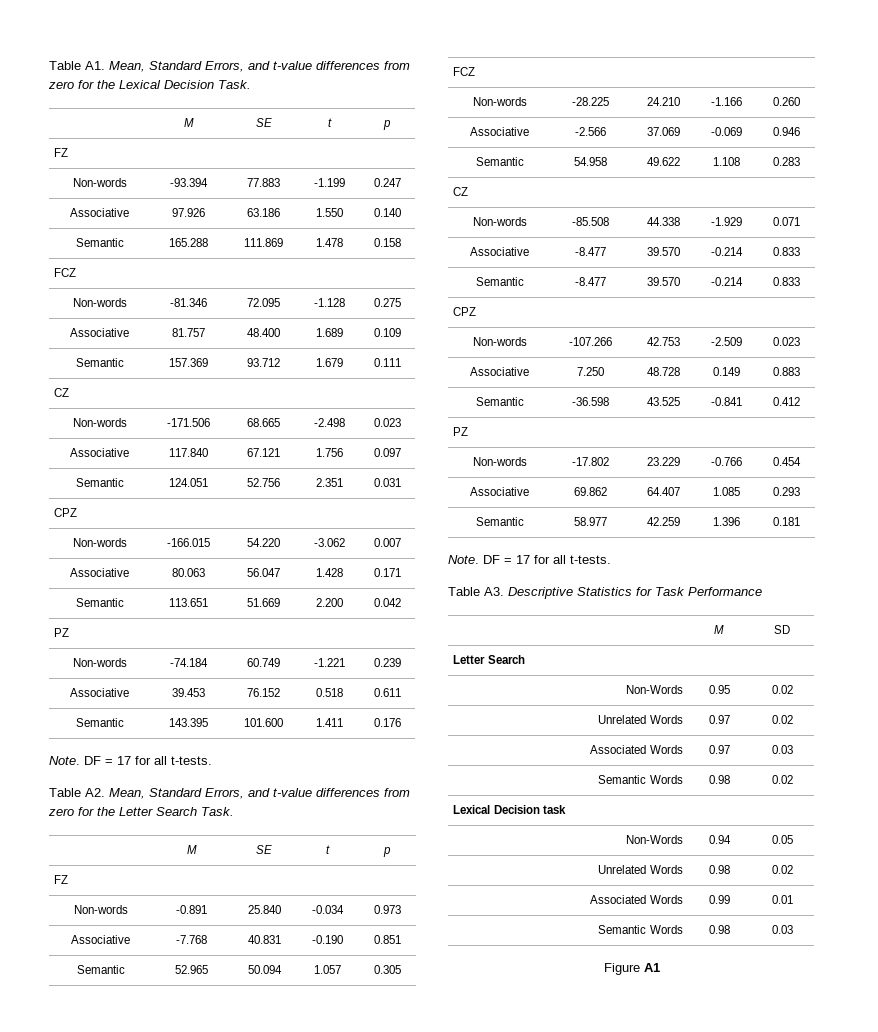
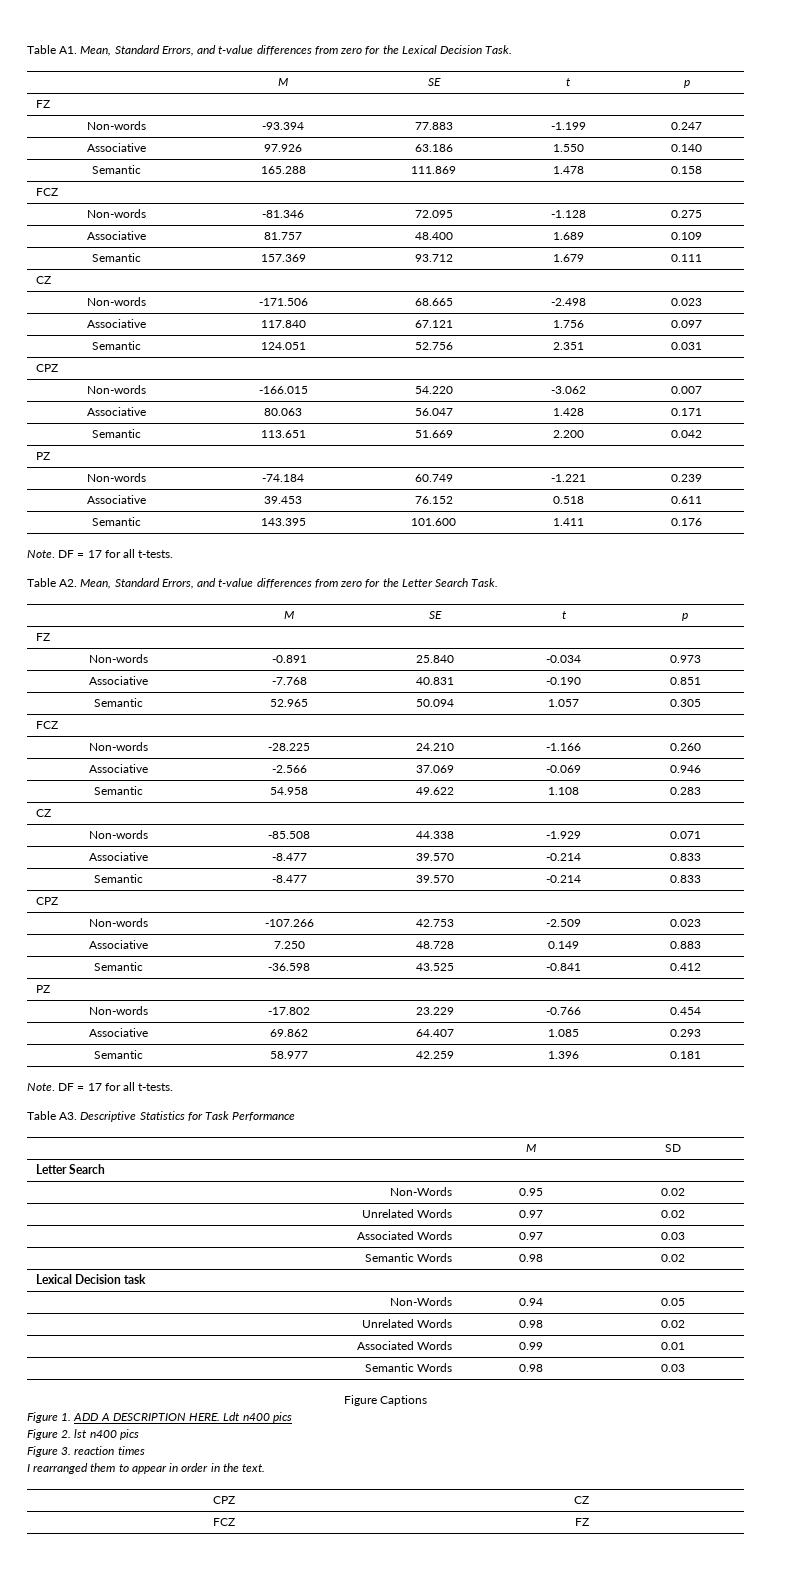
- Figure A1
+ Figure Captions
+ Figure 1. ADD A DESCRIPTION HERE. Ldt n400 pics
+ Figure 2. lst n400 pics
+ Figure 3. reaction times
+ I rearranged them to appear in order in the text.
+ CPZ | CZ
+ FCZ | FZ

